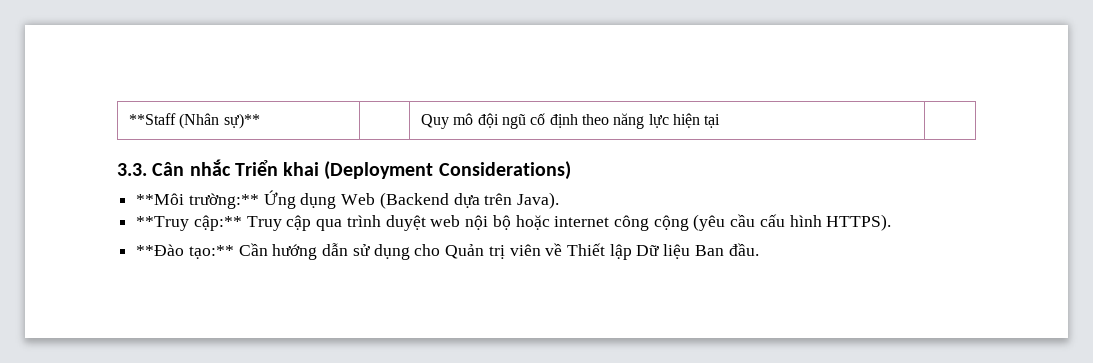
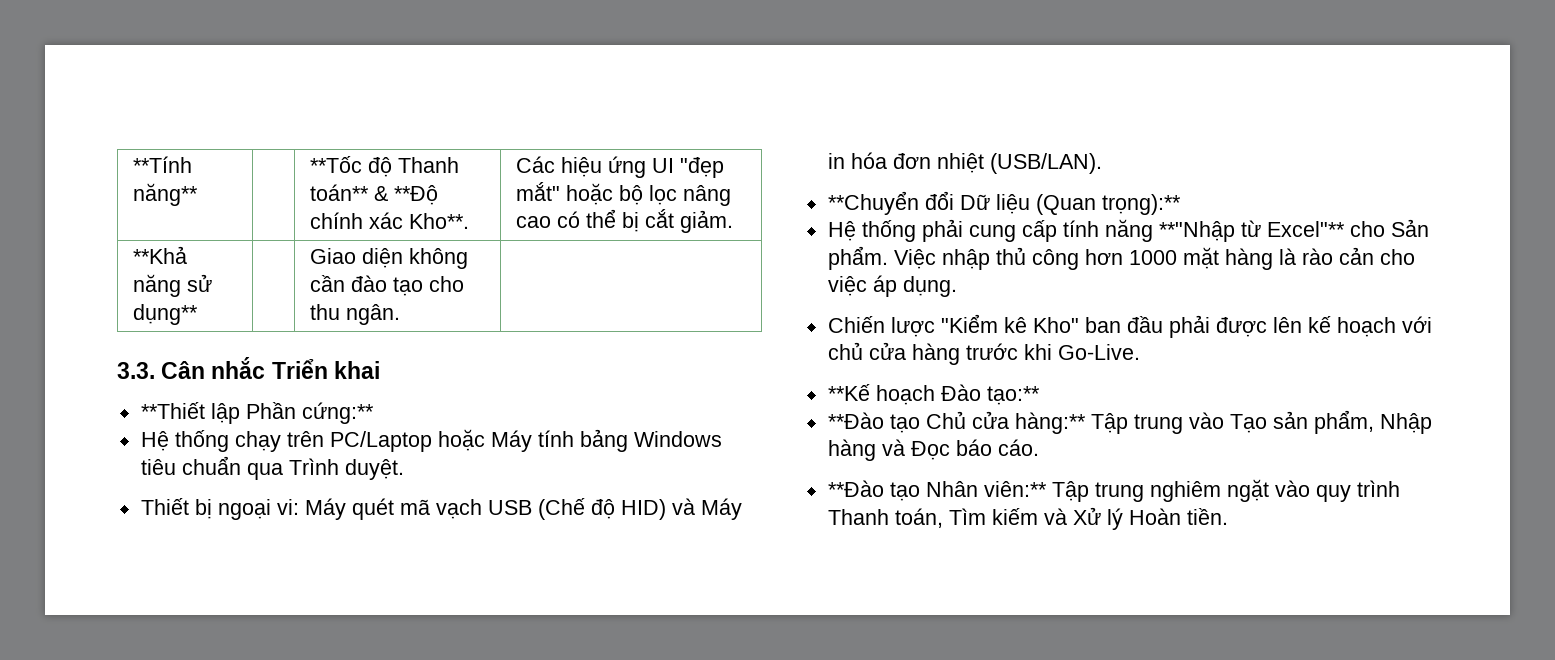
- **Staff (Nhân sự)** | | Quy mô đội ngũ cố định theo năng lực hiện tại |
+ **Tính năng** | | **Tốc độ Thanh toán** & **Độ chính xác Kho**. | Các hiệu ứng UI "đẹp mắt" hoặc bộ lọc nâng cao có thể bị cắt giảm.
+ **Khả năng sử dụng** | | Giao diện không cần đào tạo cho thu ngân. |
- 3.3. Cân nhắc Triển khai (Deployment Considerations)
- **Môi trường:** Ứng dụng Web (Backend dựa trên Java).
- **Truy cập:** Truy cập qua trình duyệt web nội bộ hoặc internet công cộng (yêu cầu cấu hình HTTPS).
- **Đào tạo:** Cần hướng dẫn sử dụng cho Quản trị viên về Thiết lập Dữ liệu Ban đầu.
+ 3.3. Cân nhắc Triển khai
+ **Thiết lập Phần cứng:**
+ Hệ thống chạy trên PC/Laptop hoặc Máy tính bảng Windows tiêu chuẩn qua Trình duyệt.
+ Thiết bị ngoại vi: Máy quét mã vạch USB (Chế độ HID) và Máy in hóa đơn nhiệt (USB/LAN).
+ **Chuyển đổi Dữ liệu (Quan trọng):**
+ Hệ thống phải cung cấp tính năng **"Nhập từ Excel"** cho Sản phẩm. Việc nhập thủ công hơn 1000 mặt hàng là rào cản cho việc áp dụng.
+ Chiến lược "Kiểm kê Kho" ban đầu phải được lên kế hoạch với chủ cửa hàng trước khi Go-Live.
+ **Kế hoạch Đào tạo:**
+ **Đào tạo Chủ cửa hàng:** Tập trung vào Tạo sản phẩm, Nhập hàng và Đọc báo cáo.
+ **Đào tạo Nhân viên:** Tập trung nghiêm ngặt vào quy trình Thanh toán, Tìm kiếm và Xử lý Hoàn tiền.

